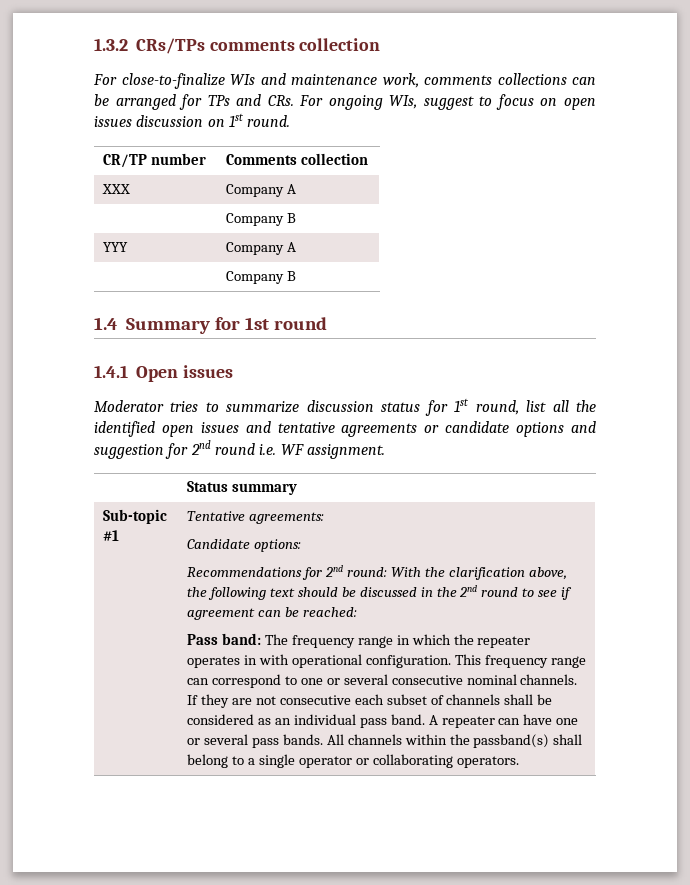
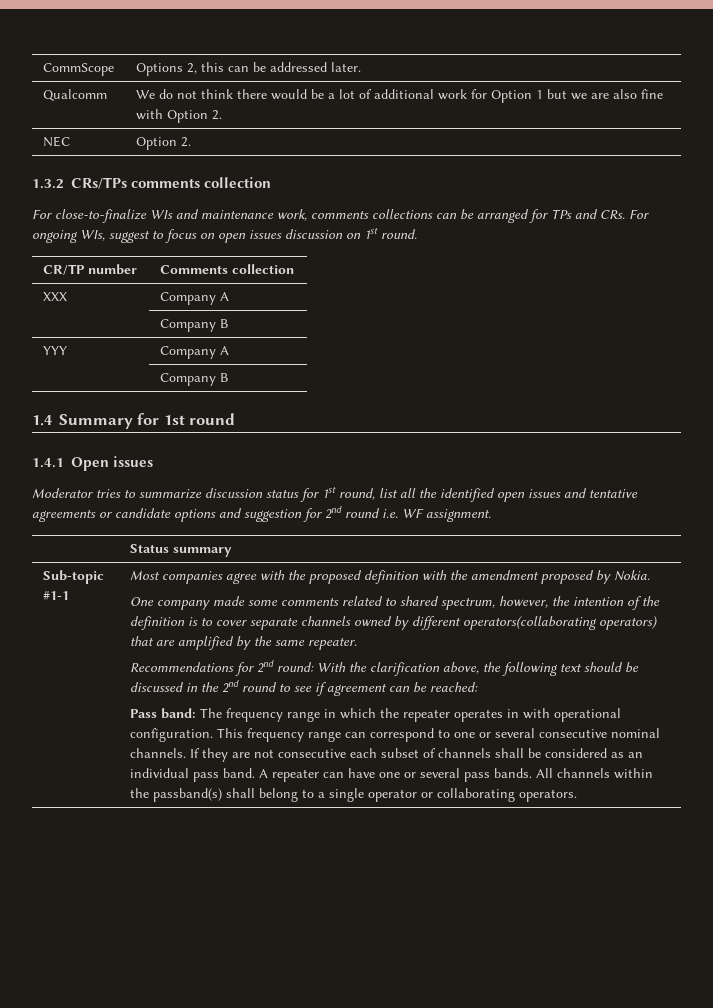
+ CommScope | Options 2, this can be addressed later.
+ Qualcomm | We do not think there would be a lot of additional work for Option 1 but we are also fine with Option 2.
+ NEC | Option 2.
- Sub-topic #1 | Tentative agreements:
- Candidate options:
+ Sub-topic #1-1 | Most companies agree with the proposed definition with the amendment proposed by Nokia.
+ One company made some comments related to shared spectrum, however, the intention of the definition is to cover separate channels owned by different operators(collaborating operators) that are amplified by the same repeater.

